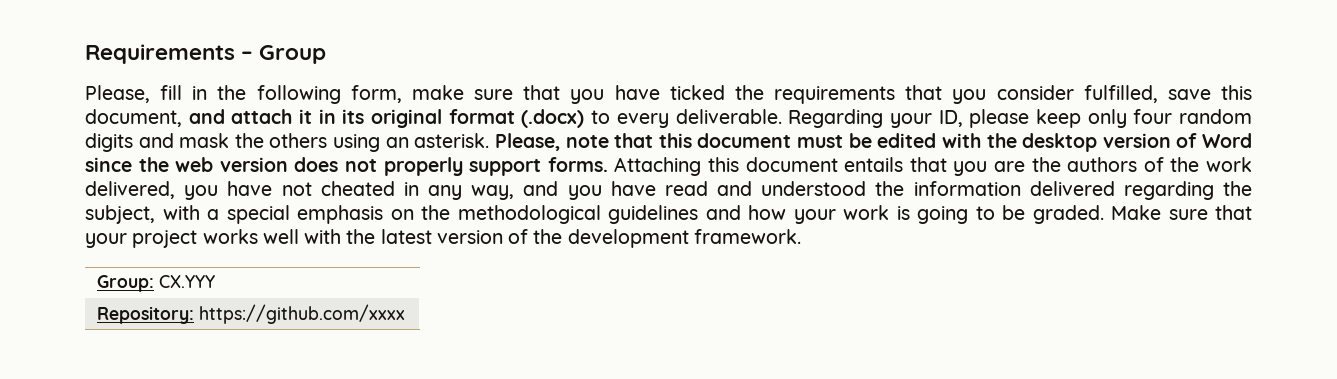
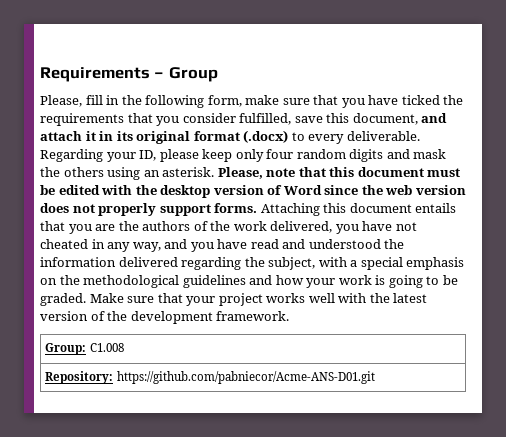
- Group: CX.YYY
+ Group: C1.008
- Repository: https://github.com/xxxx
+ Repository: https://github.com/pabniecor/Acme-ANS-D01.git

